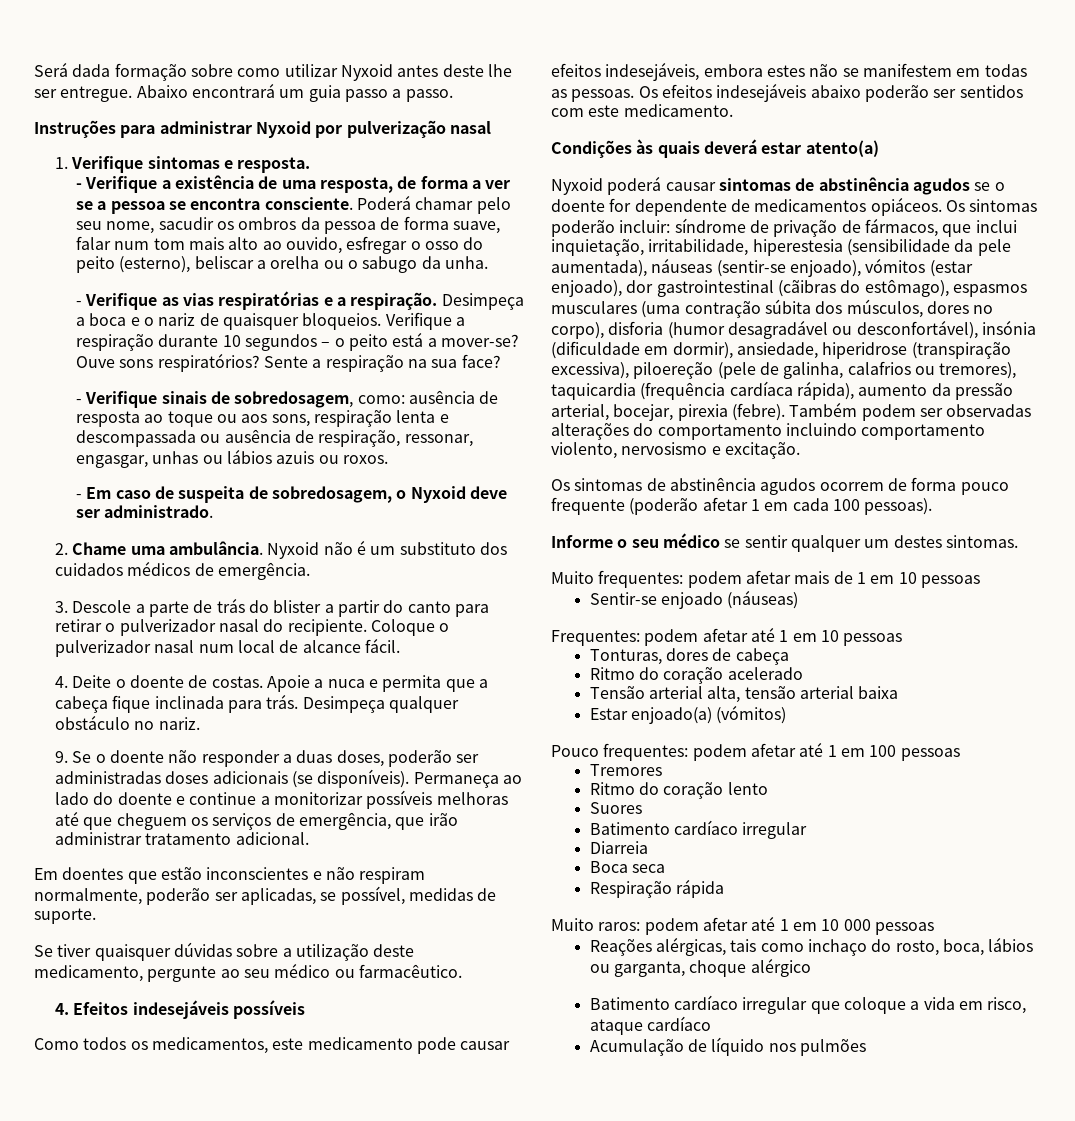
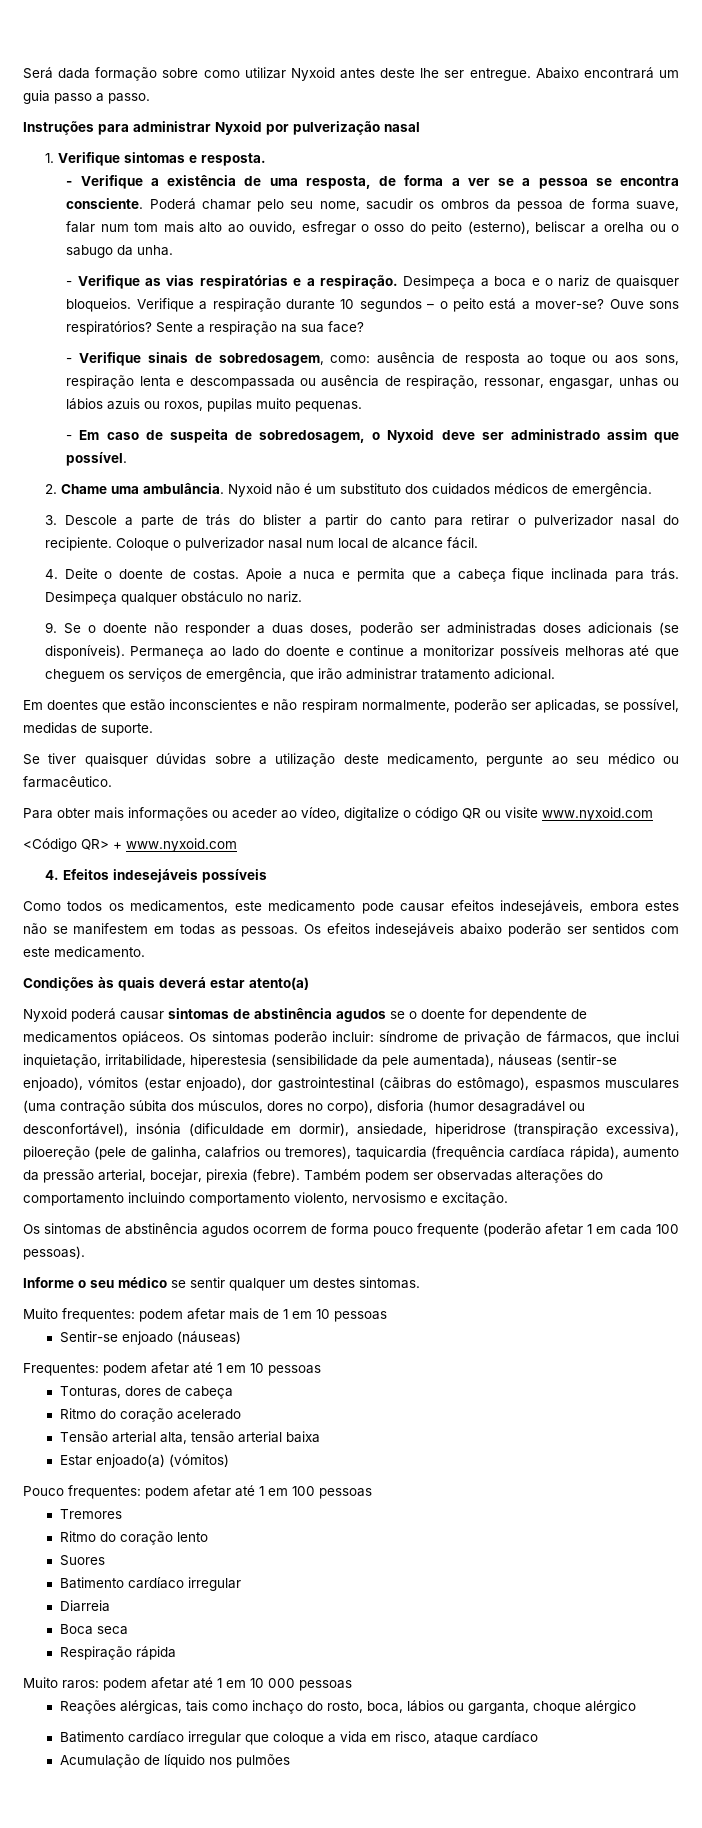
- - Verifique sinais de sobredosagem, como: ausência de resposta ao toque ou aos sons, respiração lenta e descompassada ou ausência de respiração, ressonar, engasgar, unhas ou lábios azuis ou roxos.
+ - Verifique sinais de sobredosagem, como: ausência de resposta ao toque ou aos sons, respiração lenta e descompassada ou ausência de respiração, ressonar, engasgar, unhas ou lábios azuis ou roxos, pupilas muito pequenas.
- - Em caso de suspeita de sobredosagem, o Nyxoid deve ser administrado.
+ - Em caso de suspeita de sobredosagem, o Nyxoid deve ser administrado assim que possível.
+ Para obter mais informações ou aceder ao vídeo, digitalize o código QR ou visite www.nyxoid.com
+ <Código QR> + www.nyxoid.com

